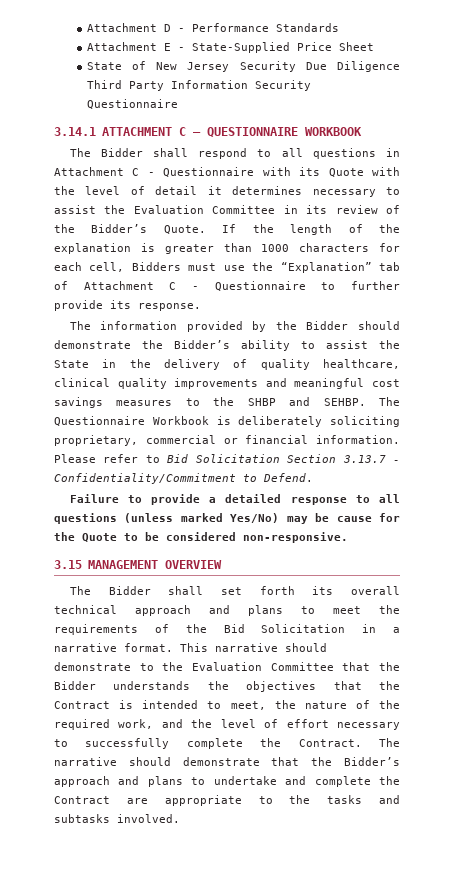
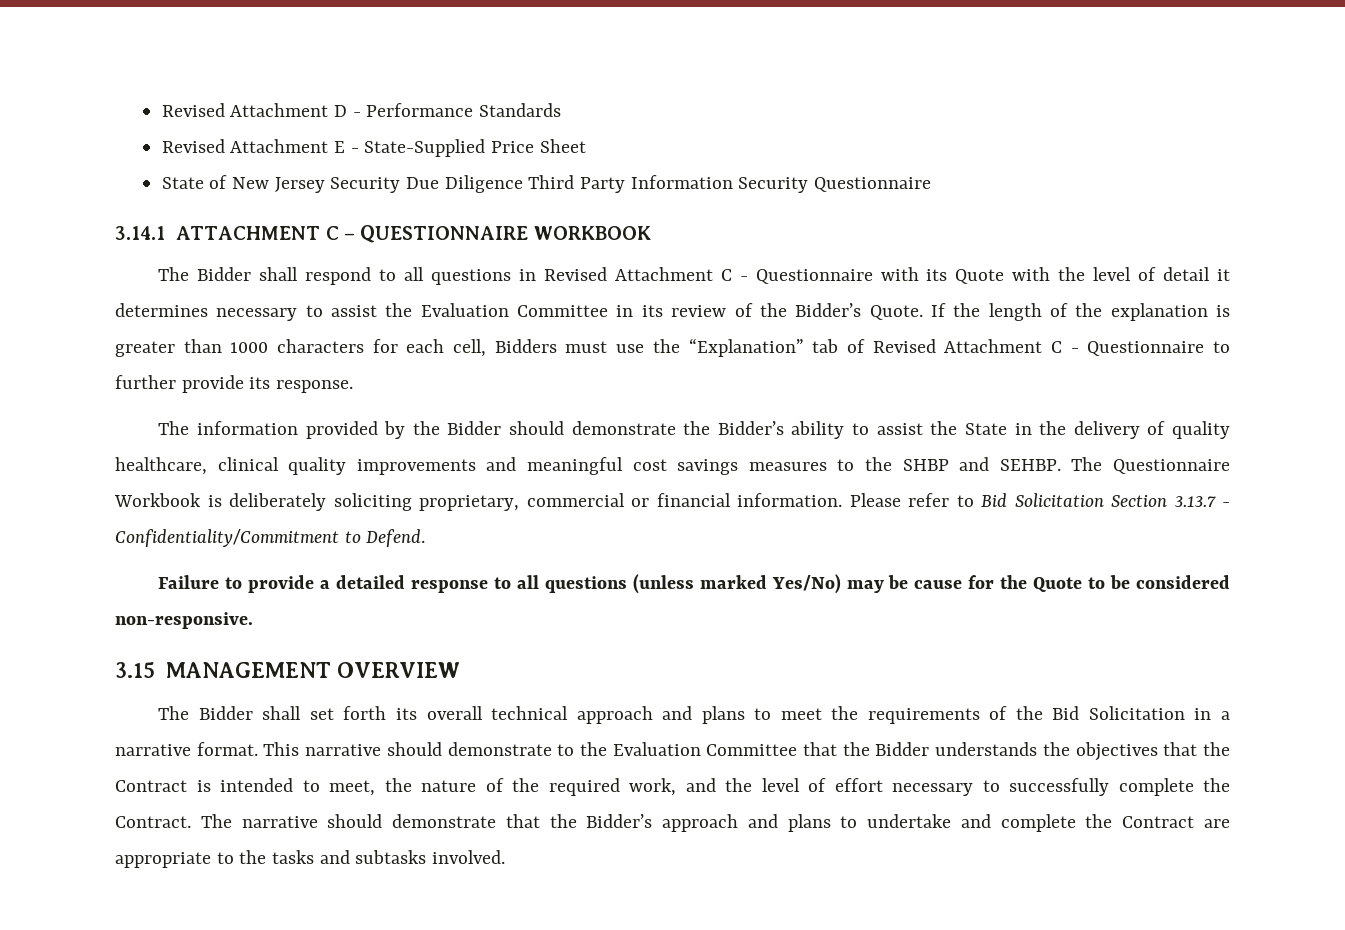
- Attachment D - Performance Standards
+ Revised Attachment D - Performance Standards
- Attachment E - State-Supplied Price Sheet
+ Revised Attachment E - State-Supplied Price Sheet
- The Bidder shall respond to all questions in Attachment C - Questionnaire with its Quote with the level of detail it determines necessary to assist the Evaluation Committee in its review of the Bidder’s Quote.
+ The Bidder shall respond to all questions in Revised Attachment C - Questionnaire with its Quote with the level of detail it determines necessary to assist the Evaluation Committee in its review of the Bidder’s Quote.
- If the length of the explanation is greater than 1000 characters for each cell, Bidders must use the “Explanation” tab of Attachment C - Questionnaire to further provide its response.
+ If the length of the explanation is greater than 1000 characters for each cell, Bidders must use the “Explanation” tab of Revised Attachment C - Questionnaire to further provide its response.

